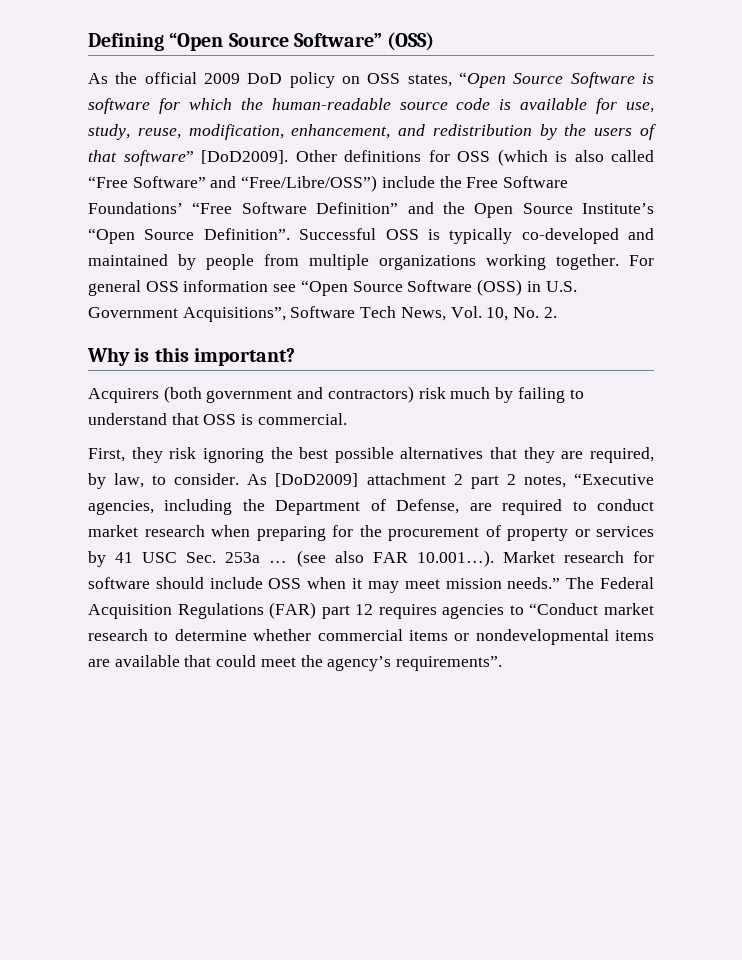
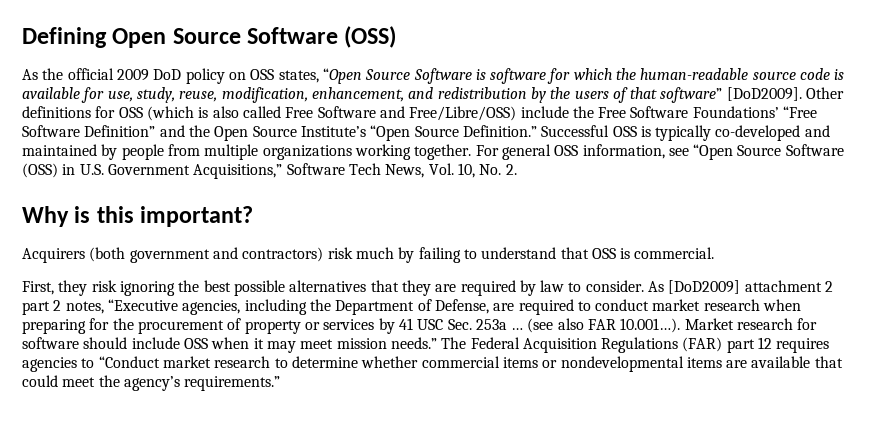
- Defining “Open Source Software” (OSS)
+ Defining Open Source Software (OSS)
- Other definitions for OSS (which is also called “Free Software” and “Free/Libre/OSS”) include the Free Software Foundations’ “Free Software Definition” and the Open Source Institute’s “Open Source Definition”.
+ Other definitions for OSS (which is also called Free Software and Free/Libre/OSS) include the Free Software Foundations’ “Free Software Definition” and the Open Source Institute’s “Open Source Definition.”
- For general OSS information see “Open Source Software (OSS) in U.S. Government Acquisitions”, Software Tech News, Vol. 10, No. 2.
+ For general OSS information, see “Open Source Software (OSS) in U.S. Government Acquisitions,” Software Tech News, Vol. 10, No. 2.
- First, they risk ignoring the best possible alternatives that they are required, by law, to consider.
+ First, they risk ignoring the best possible alternatives that they are required by law to consider.
- The Federal Acquisition Regulations (FAR) part 12 requires agencies to “Conduct market research to determine whether commercial items or nondevelopmental items are available that could meet the agency’s requirements”.
+ The Federal Acquisition Regulations (FAR) part 12 requires agencies to “Conduct market research to determine whether commercial items or nondevelopmental items are available that could meet the agency’s requirements.”

